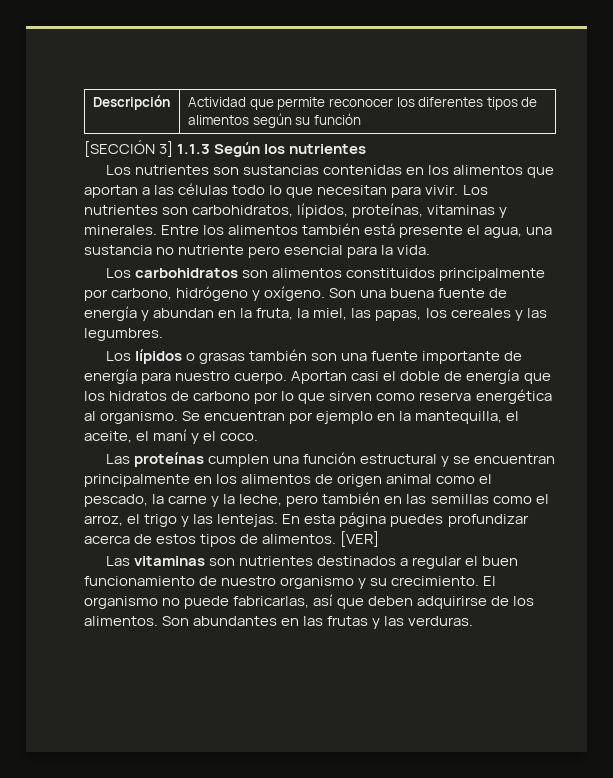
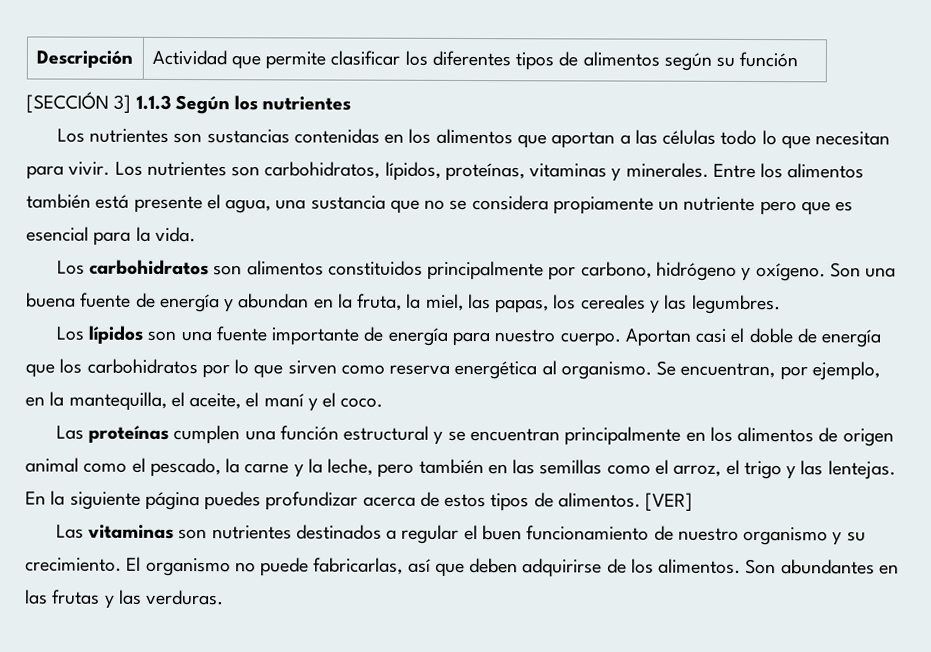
- Descripción | Actividad que permite reconocer los diferentes tipos de alimentos según su función
+ Descripción | Actividad que permite clasificar los diferentes tipos de alimentos según su función
- Entre los alimentos también está presente el agua, una sustancia no nutriente pero esencial para la vida.
+ Entre los alimentos también está presente el agua, una sustancia que no se considera propiamente un nutriente pero que es esencial para la vida.
- Los lípidos o grasas también son una fuente importante de energía para nuestro cuerpo.
+ Los lípidos son una fuente importante de energía para nuestro cuerpo.
- Aportan casi el doble de energía que los hidratos de carbono por lo que sirven como reserva energética al organismo.
+ Aportan casi el doble de energía que los carbohidratos por lo que sirven como reserva energética al organismo.
- Se encuentran por ejemplo en la mantequilla, el aceite, el maní y el coco.
+ Se encuentran, por ejemplo, en la mantequilla, el aceite, el maní y el coco.
- En esta página puedes profundizar acerca de estos tipos de alimentos.
+ En la siguiente página puedes profundizar acerca de estos tipos de alimentos.

